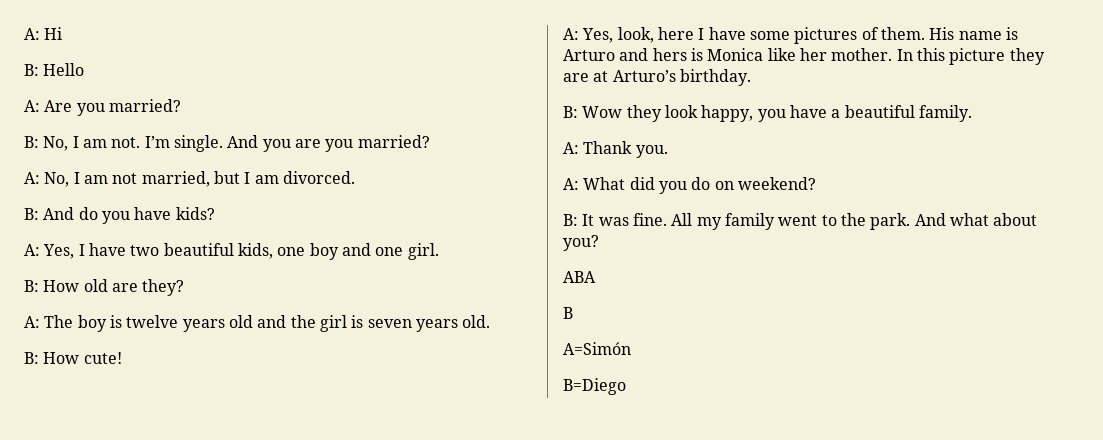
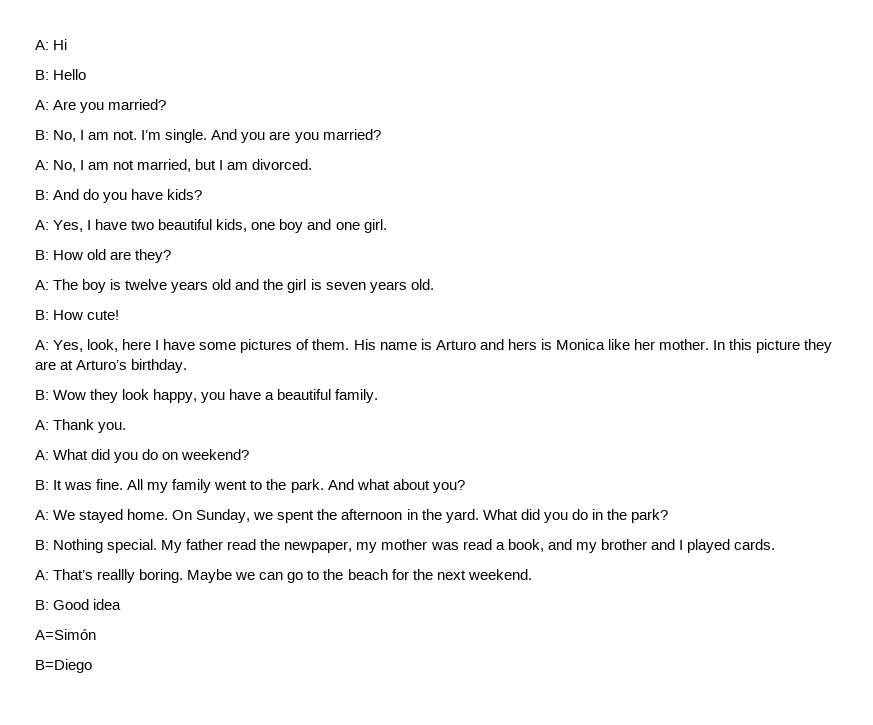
- ABA
- B
+ A: We stayed home. On Sunday, we spent the afternoon in the yard. What did you do in the park?
+ B: Nothing special. My father read the newpaper, my mother was read a book, and my brother and I played cards.
+ A: That’s reallly boring. Maybe we can go to the beach for the next weekend.
+ B: Good idea

